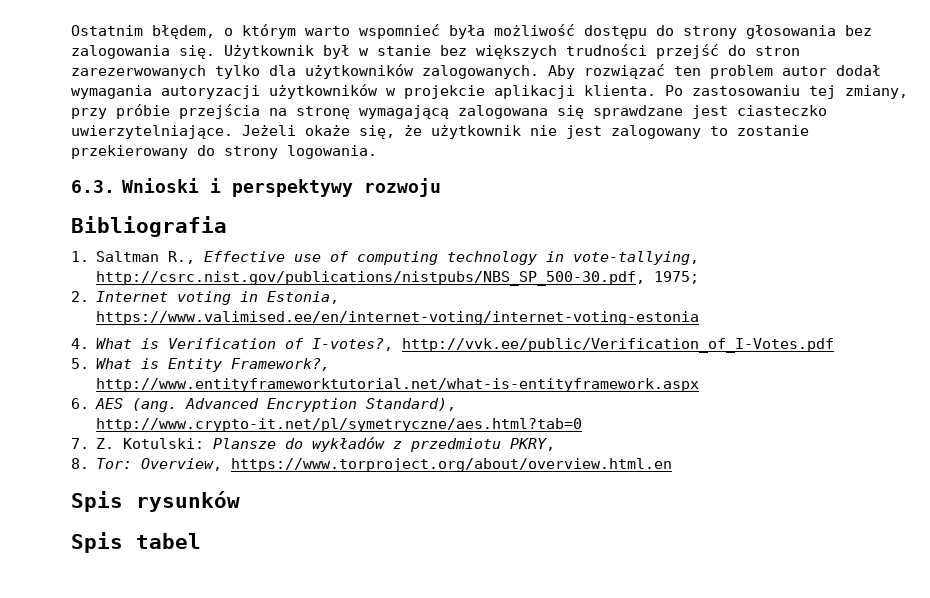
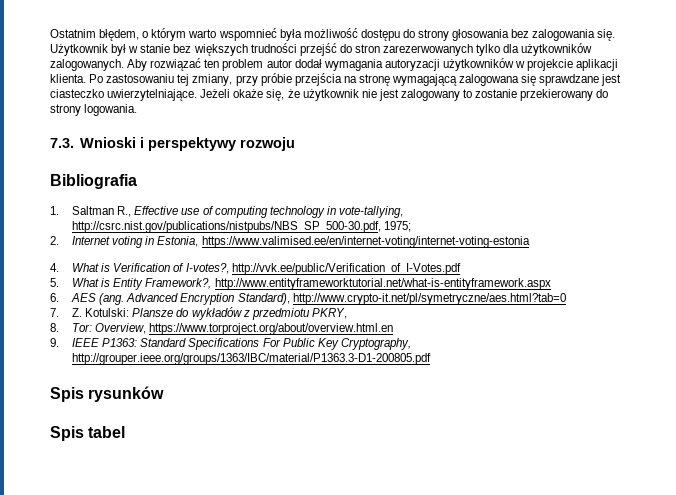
- 6.3. Wnioski i perspektywy rozwoju
+ 7.3. Wnioski i perspektywy rozwoju
+ 9. IEEE P1363: Standard Specifications For Public Key Cryptography, http://grouper.ieee.org/groups/1363/IBC/material/P1363.3-D1-200805.pdf

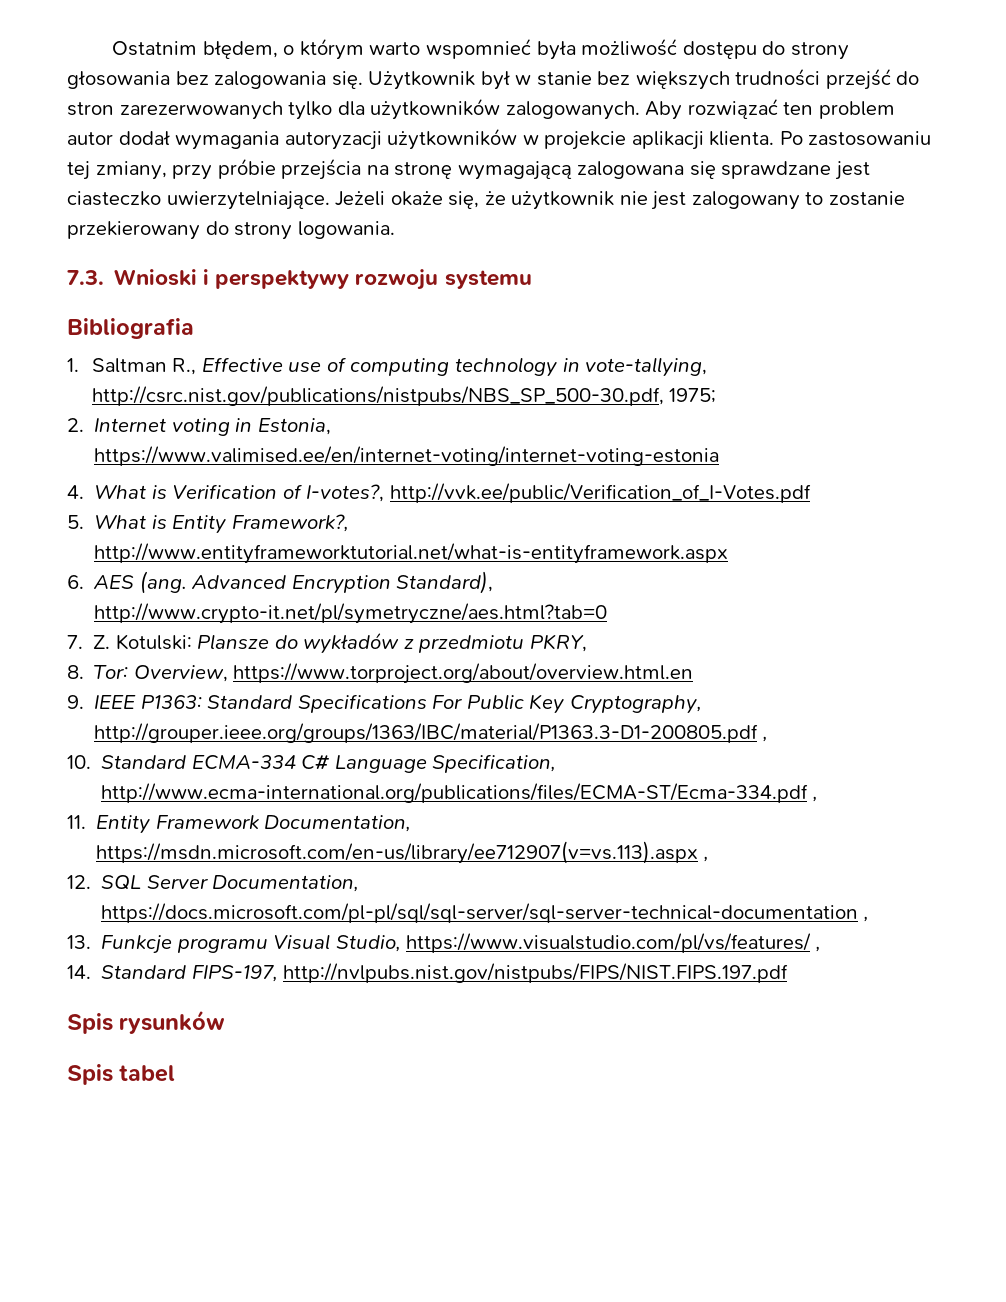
- 7.3. Wnioski i perspektywy rozwoju
+ 7.3. Wnioski i perspektywy rozwoju systemu
- 9. IEEE P1363: Standard Specifications For Public Key Cryptography, http://grouper.ieee.org/groups/1363/IBC/material/P1363.3-D1-200805.pdf
+ 9. IEEE P1363: Standard Specifications For Public Key Cryptography, http://grouper.ieee.org/groups/1363/IBC/material/P1363.3-D1-200805.pdf ,
+ 10. Standard ECMA-334 C# Language Specification, http://www.ecma-international.org/publications/files/ECMA-ST/Ecma-334.pdf ,
+ 11. Entity Framework Documentation, https://msdn.microsoft.com/en-us/library/ee712907(v=vs.113).aspx ,
+ 12. SQL Server Documentation, https://docs.microsoft.com/pl-pl/sql/sql-server/sql-server-technical-documentation ,
+ 13. Funkcje programu Visual Studio, https://www.visualstudio.com/pl/vs/features/ ,
+ 14. Standard FIPS-197, http://nvlpubs.nist.gov/nistpubs/FIPS/NIST.FIPS.197.pdf

